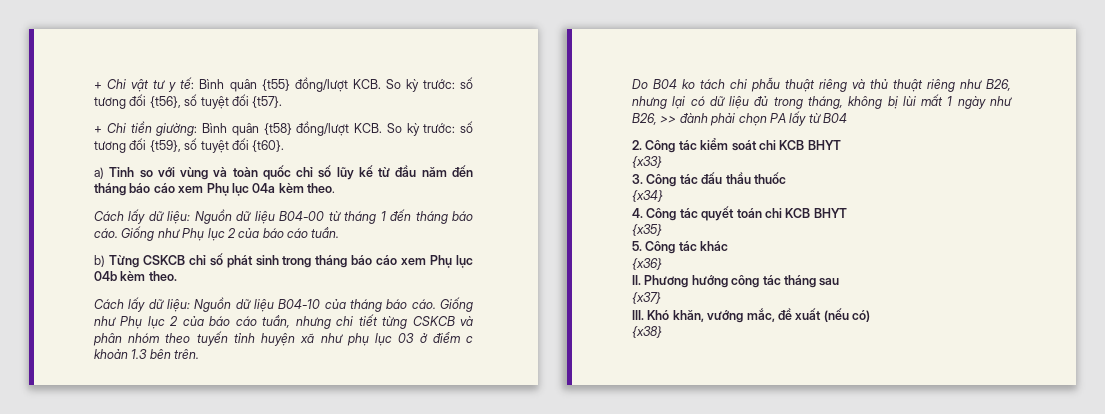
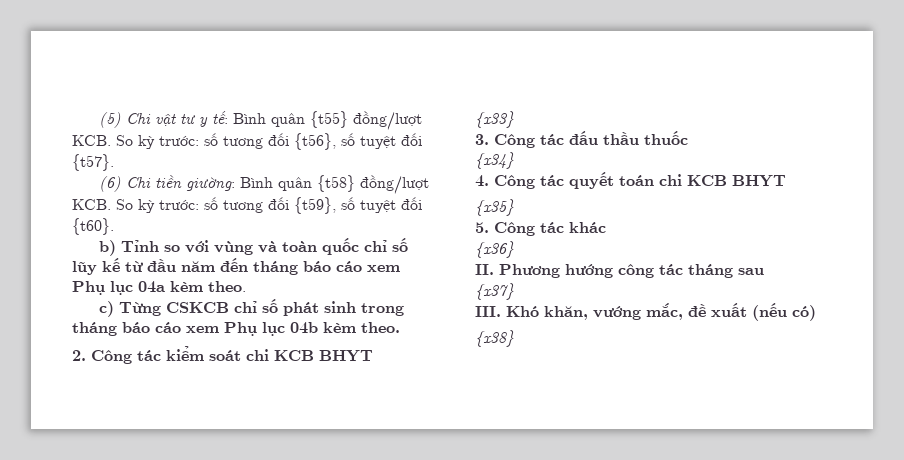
- + Chi vật tư y tế: Bình quân {t55} đồng/lượt KCB. So kỳ trước: số tương đối {t56}, số tuyệt đối {t57}.
+ (5) Chi vật tư y tế: Bình quân {t55} đồng/lượt KCB. So kỳ trước: số tương đối {t56}, số tuyệt đối {t57}.
- + Chi tiền giường: Bình quân {t58} đồng/lượt KCB. So kỳ trước: số tương đối {t59}, số tuyệt đối {t60}.
+ (6) Chi tiền giường: Bình quân {t58} đồng/lượt KCB. So kỳ trước: số tương đối {t59}, số tuyệt đối {t60}.
- a) Tỉnh so với vùng và toàn quốc chỉ số lũy kế từ đầu năm đến tháng báo cáo xem Phụ lục 04a kèm theo.
+ b) Tỉnh so với vùng và toàn quốc chỉ số lũy kế từ đầu năm đến tháng báo cáo xem Phụ lục 04a kèm theo.
- Cách lấy dữ liệu: Nguồn dữ liệu B04-00 từ tháng 1 đến tháng báo cáo. Giống như Phụ lục 2 của báo cáo tuần.
- b) Từng CSKCB chỉ số phát sinh trong tháng báo cáo xem Phụ lục 04b kèm theo.
+ c) Từng CSKCB chỉ số phát sinh trong tháng báo cáo xem Phụ lục 04b kèm theo.
- Cách lấy dữ liệu: Nguồn dữ liệu B04-10 của tháng báo cáo. Giống như Phụ lục 2 của báo cáo tuần, nhưng chi tiết từng CSKCB và phân nhóm theo tuyến tỉnh huyện xã như phụ lục 03 ở điểm c khoản 1.3 bên trên.
- Do B04 ko tách chi phẫu thuật riêng và thủ thuật riêng như B26, nhưng lại có dữ liệu đủ trong tháng, không bị lùi mất 1 ngày như B26, >> đành phải chọn PA lấy từ B04

